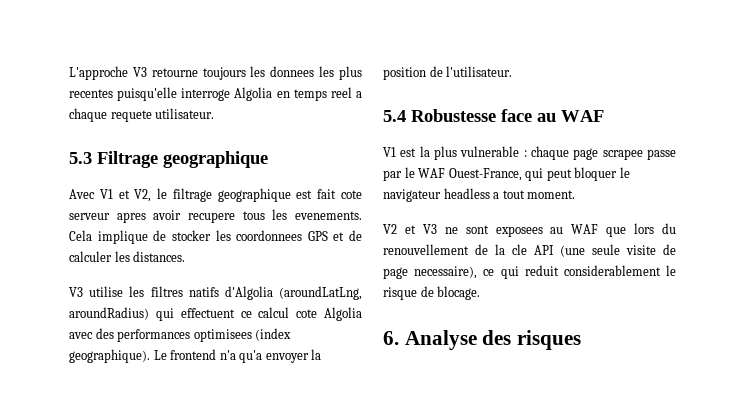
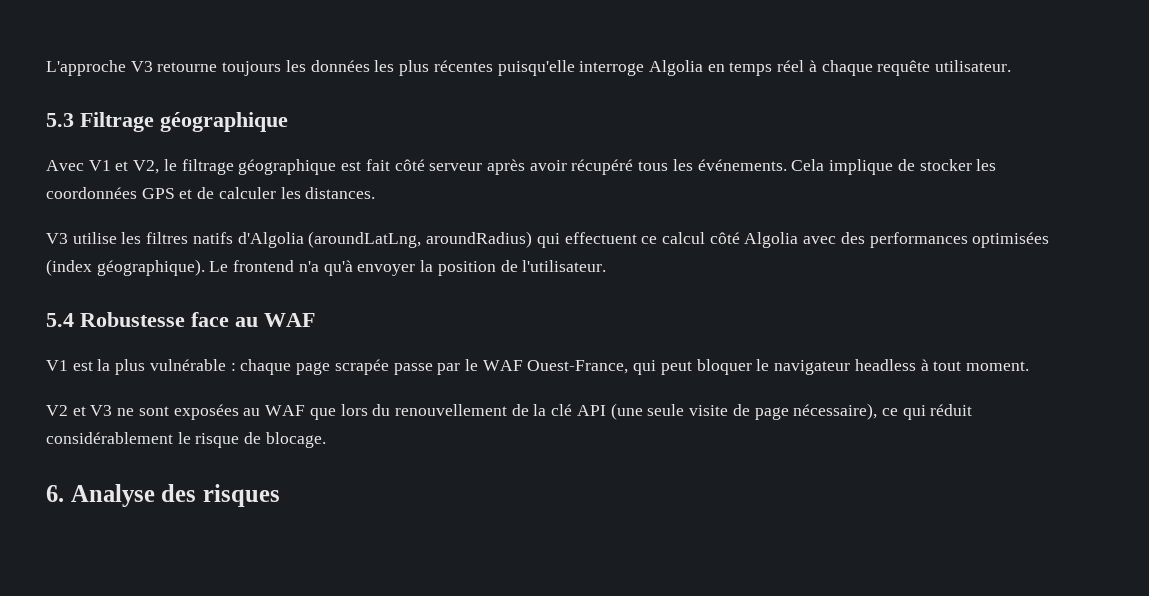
- L'approche V3 retourne toujours les donnees les plus recentes puisqu'elle interroge Algolia en temps reel a chaque requete utilisateur.
+ L'approche V3 retourne toujours les données les plus récentes puisqu'elle interroge Algolia en temps réel à chaque requête utilisateur.
- 5.3 Filtrage geographique
+ 5.3 Filtrage géographique
- Avec V1 et V2, le filtrage geographique est fait cote serveur apres avoir recupere tous les evenements.
+ Avec V1 et V2, le filtrage géographique est fait côté serveur après avoir récupéré tous les événements.
- Cela implique de stocker les coordonnees GPS et de calculer les distances.
+ Cela implique de stocker les coordonnées GPS et de calculer les distances.
- V3 utilise les filtres natifs d'Algolia (aroundLatLng, aroundRadius) qui effectuent ce calcul cote Algolia avec des performances optimisees (index geographique).
+ V3 utilise les filtres natifs d'Algolia (aroundLatLng, aroundRadius) qui effectuent ce calcul côté Algolia avec des performances optimisées (index géographique).
- Le frontend n'a qu'a envoyer la position de l'utilisateur.
+ Le frontend n'a qu'à envoyer la position de l'utilisateur.
- V1 est la plus vulnerable : chaque page scrapee passe par le WAF Ouest-France, qui peut bloquer le navigateur headless a tout moment.
+ V1 est la plus vulnérable : chaque page scrapée passe par le WAF Ouest-France, qui peut bloquer le navigateur headless à tout moment.
- V2 et V3 ne sont exposees au WAF que lors du renouvellement de la cle API (une seule visite de page necessaire), ce qui reduit considerablement le risque de blocage.
+ V2 et V3 ne sont exposées au WAF que lors du renouvellement de la clé API (une seule visite de page nécessaire), ce qui réduit considérablement le risque de blocage.

